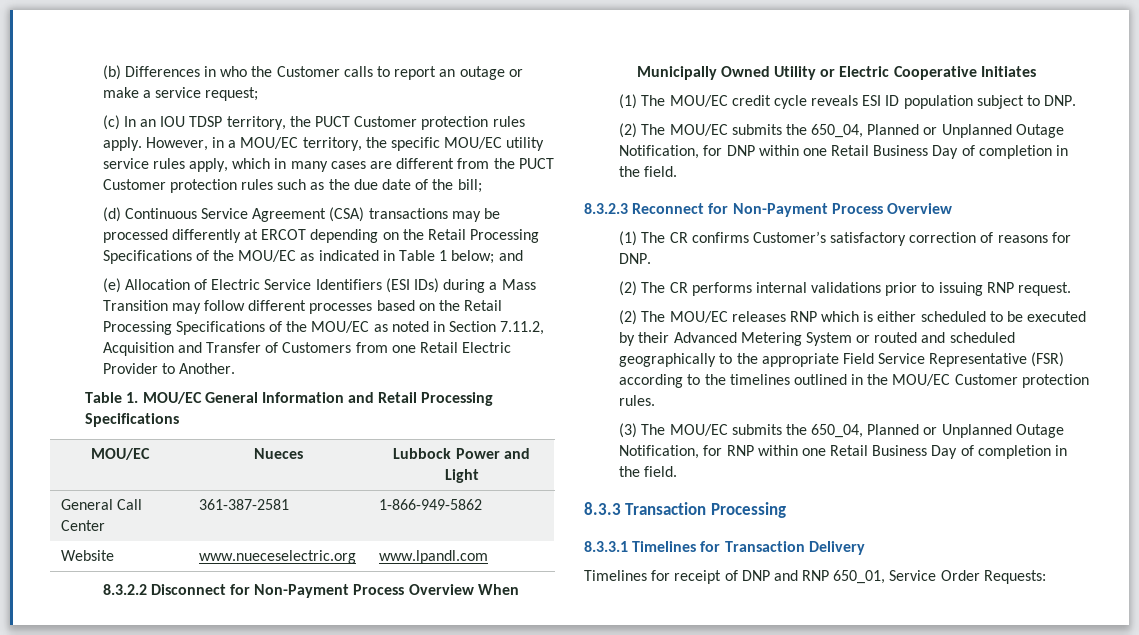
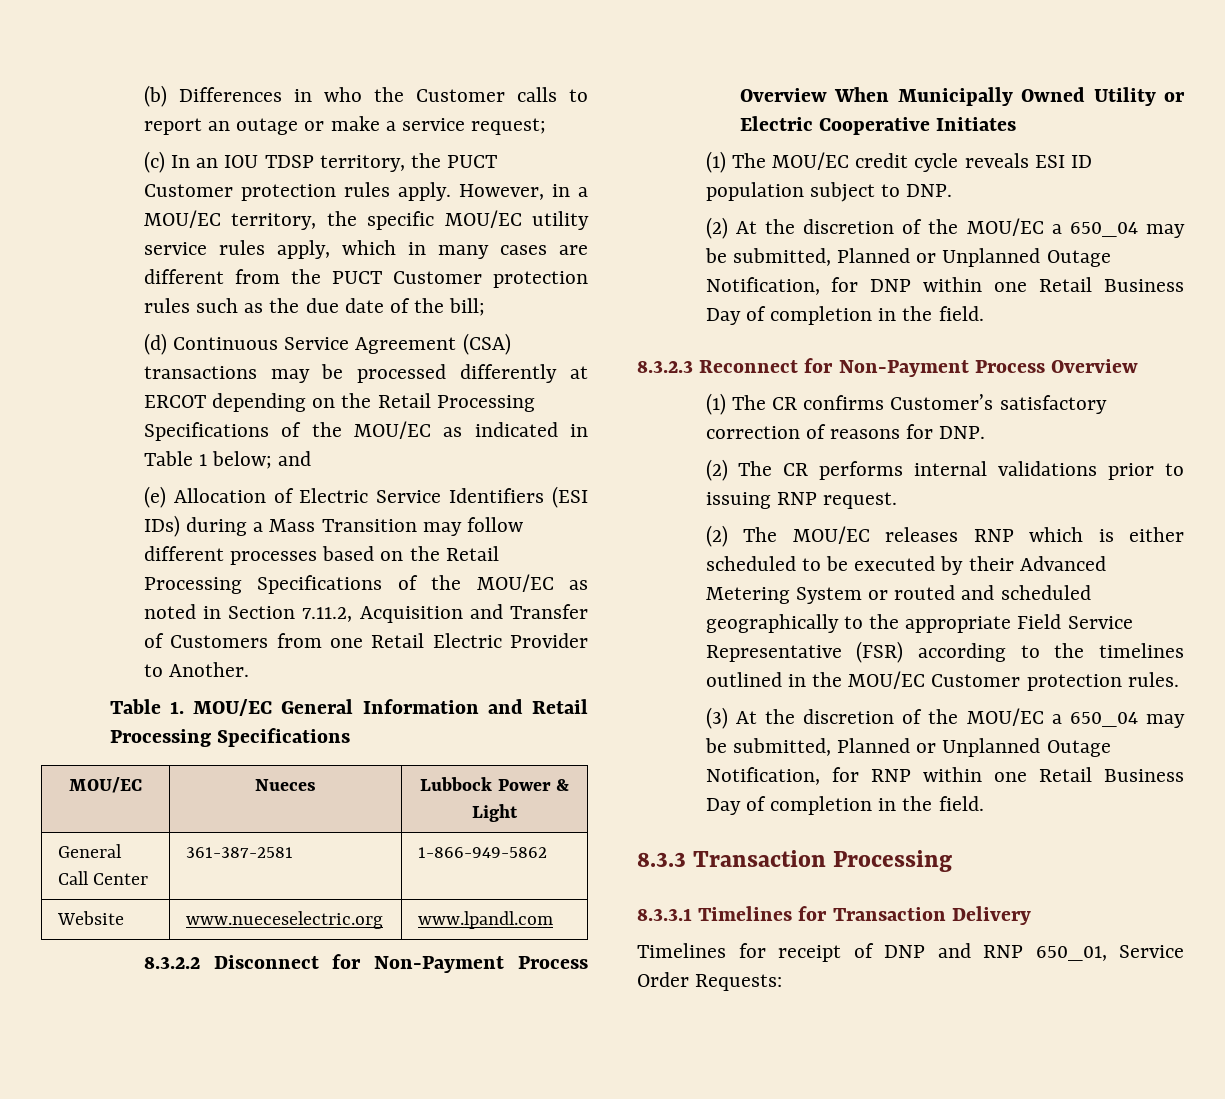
- MOU/EC | Nueces | Lubbock Power and Light
+ MOU/EC | Nueces | Lubbock Power & Light
- (2) The MOU/EC submits the 650_04, Planned or Unplanned Outage Notification, for DNP within one Retail Business Day of completion in the field.
+ (2) At the discretion of the MOU/EC a 650_04 may be submitted, Planned or Unplanned Outage Notification, for DNP within one Retail Business Day of completion in the field.
- (3) The MOU/EC submits the 650_04, Planned or Unplanned Outage Notification, for RNP within one Retail Business Day of completion in the field.
+ (3) At the discretion of the MOU/EC a 650_04 may be submitted, Planned or Unplanned Outage Notification, for RNP within one Retail Business Day of completion in the field.

